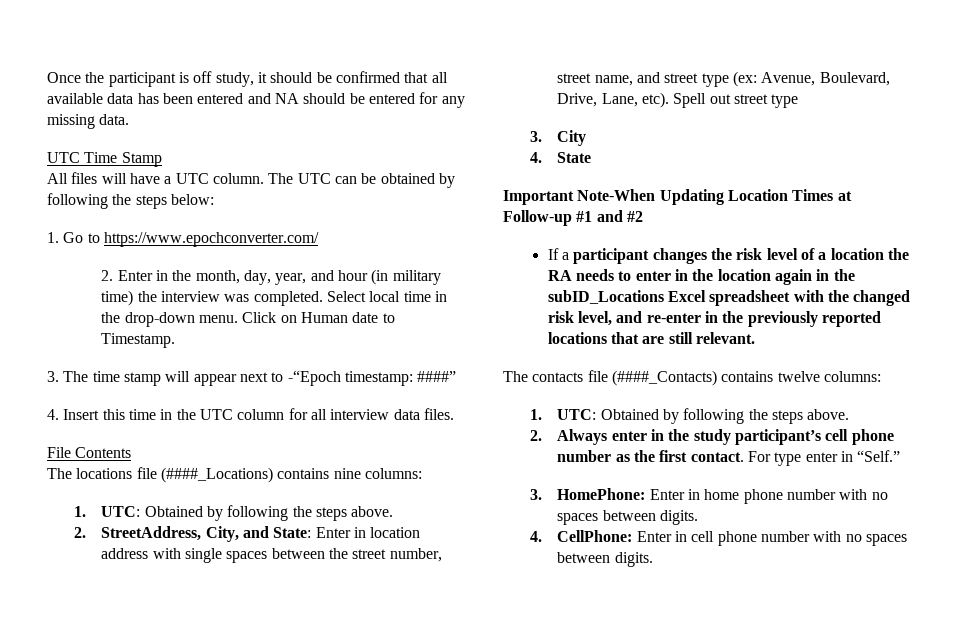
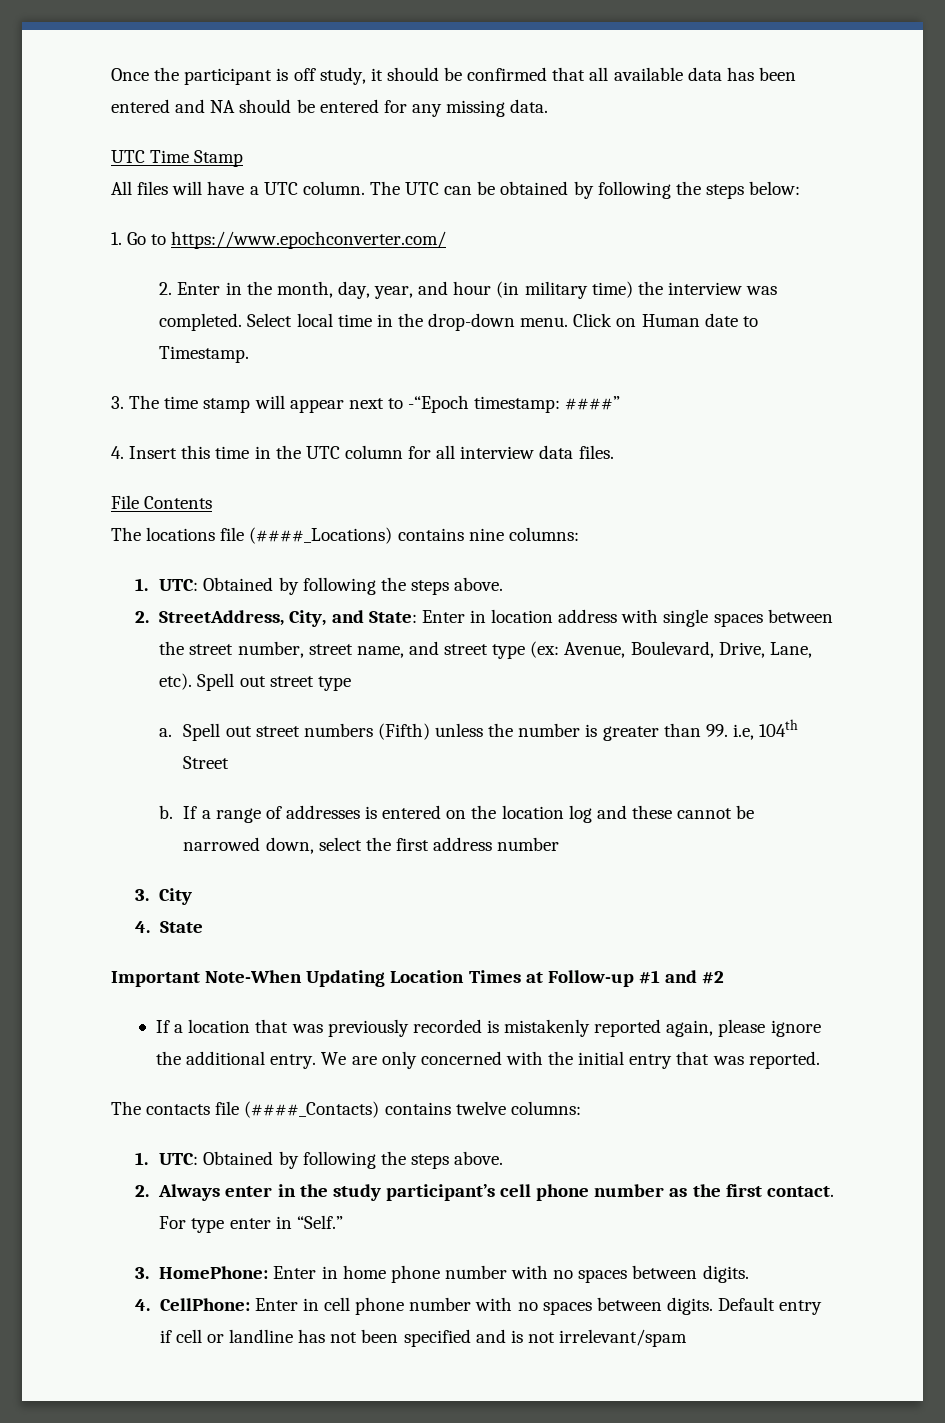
+ a. Spell out street numbers (Fifth) unless the number is greater than 99. i.e, 104th Street
+ b. If a range of addresses is entered on the location log and these cannot be narrowed down, select the first address number
- If a participant changes the risk level of a location the RA needs to enter in the location again in the subID_Locations Excel spreadsheet with the changed risk level, and re-enter in the previously reported locations that are still relevant.
+ If a location that was previously recorded is mistakenly reported again, please ignore the additional entry. We are only concerned with the initial entry that was reported.
+ Default entry if cell or landline has not been specified and is not irrelevant/spam

